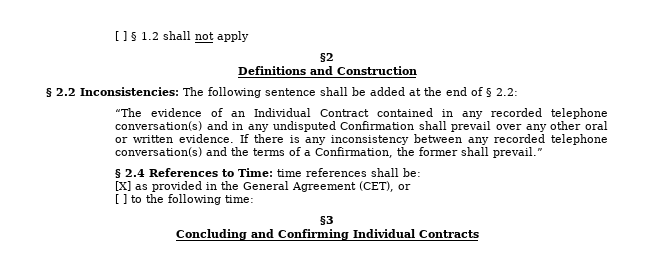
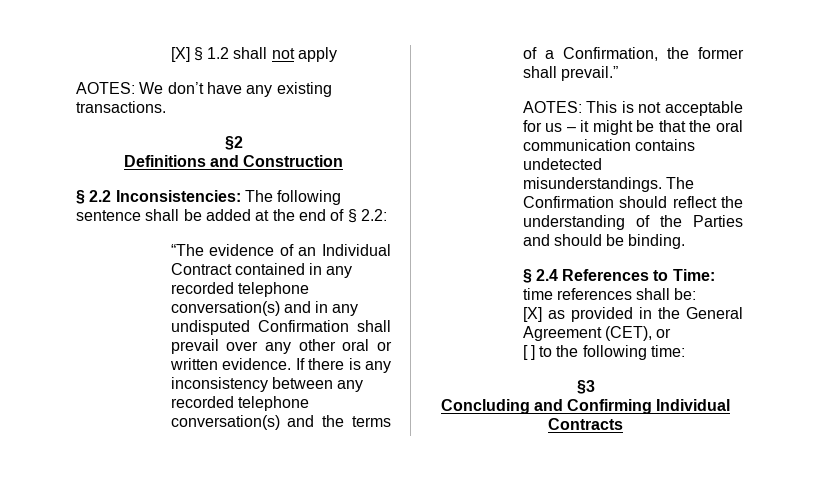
- [ ] § 1.2 shall not apply
+ [X] § 1.2 shall not apply
+ AOTES: We don’t have any existing transactions.
+ AOTES: This is not acceptable for us – it might be that the oral communication contains undetected misunderstandings. The Confirmation should reflect the understanding of the Parties and should be binding.

